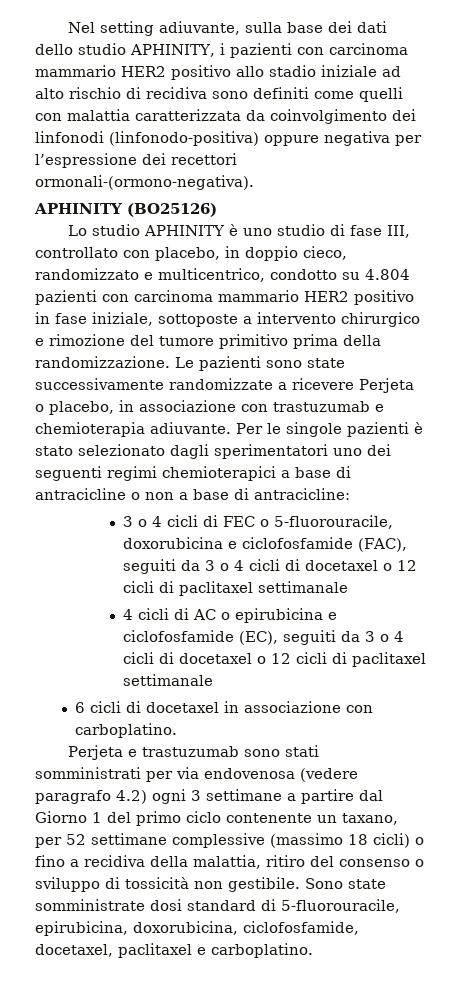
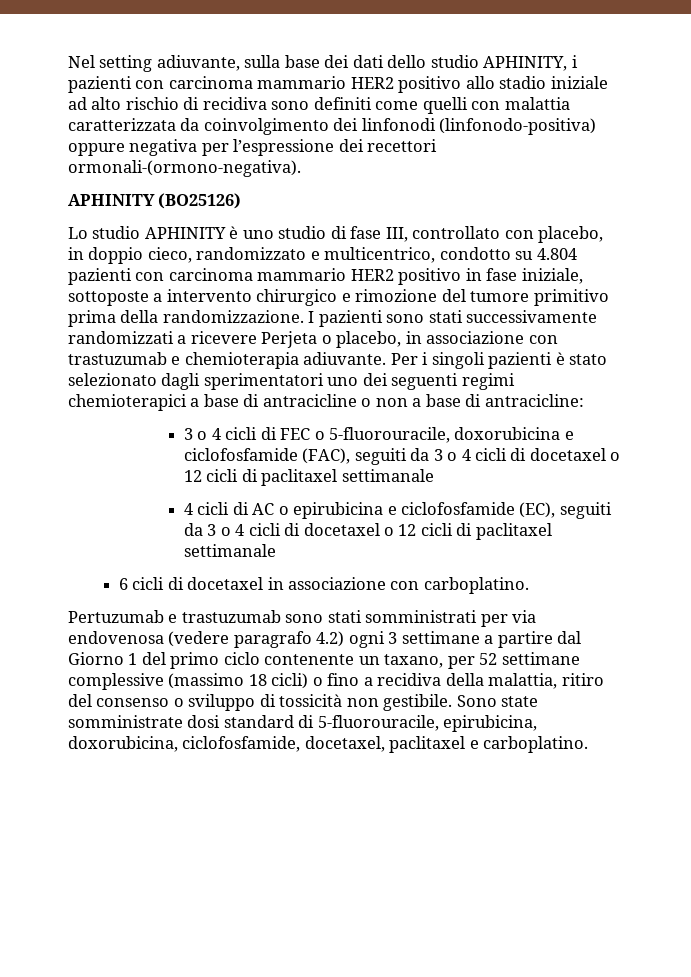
- Le pazienti sono state successivamente randomizzate a ricevere Perjeta o placebo, in associazione con trastuzumab e chemioterapia adiuvante.
+ I pazienti sono stati successivamente randomizzati a ricevere Perjeta o placebo, in associazione con trastuzumab e chemioterapia adiuvante.
- Per le singole pazienti è stato selezionato dagli sperimentatori uno dei seguenti regimi chemioterapici a base di antracicline o non a base di antracicline:
+ Per i singoli pazienti è stato selezionato dagli sperimentatori uno dei seguenti regimi chemioterapici a base di antracicline o non a base di antracicline:
- Perjeta e trastuzumab sono stati somministrati per via endovenosa (vedere paragrafo 4.2) ogni 3 settimane a partire dal Giorno 1 del primo ciclo contenente un taxano, per 52 settimane complessive (massimo 18 cicli) o fino a recidiva della malattia, ritiro del consenso o sviluppo di tossicità non gestibile.
+ Pertuzumab e trastuzumab sono stati somministrati per via endovenosa (vedere paragrafo 4.2) ogni 3 settimane a partire dal Giorno 1 del primo ciclo contenente un taxano, per 52 settimane complessive (massimo 18 cicli) o fino a recidiva della malattia, ritiro del consenso o sviluppo di tossicità non gestibile.

